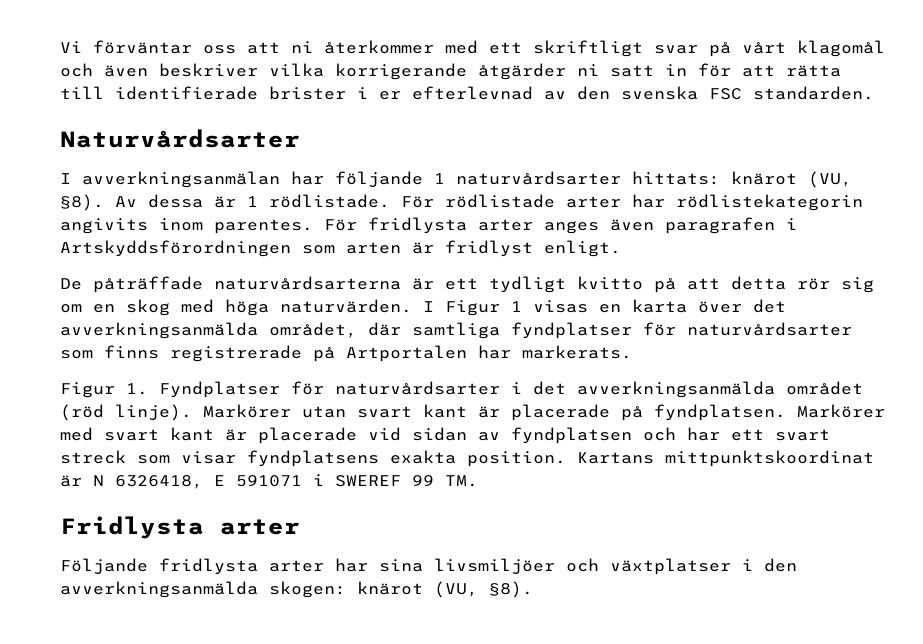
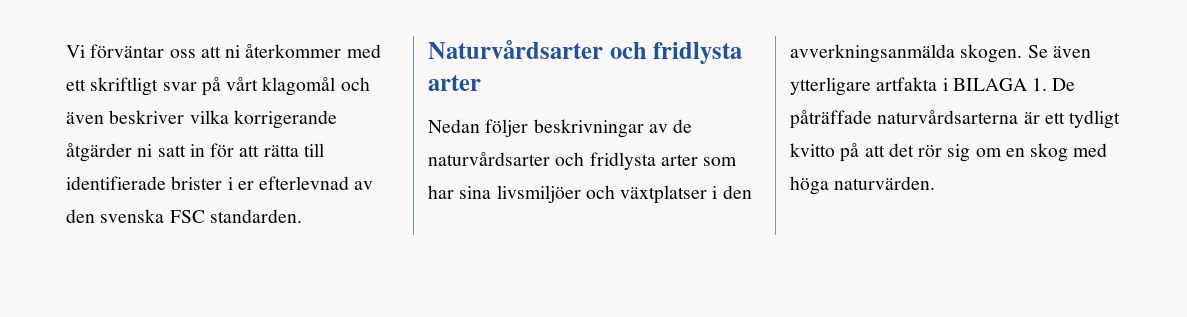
- Naturvårdsarter
- I avverkningsanmälan har följande 1 naturvårdsarter hittats: knärot (VU, §8). Av dessa är 1 rödlistade. För rödlistade arter har rödlistekategorin angivits inom parentes. För fridlysta arter anges även paragrafen i Artskyddsförordningen som arten är fridlyst enligt.
- De påträffade naturvårdsarterna är ett tydligt kvitto på att detta rör sig om en skog med höga naturvärden. I Figur 1 visas en karta över det avverkningsanmälda området, där samtliga fyndplatser för naturvårdsarter som finns registrerade på Artportalen har markerats.
- Figur 1. Fyndplatser för naturvårdsarter i det avverkningsanmälda området (röd linje). Markörer utan svart kant är placerade på fyndplatsen. Markörer med svart kant är placerade vid sidan av fyndplatsen och har ett svart streck som visar fyndplatsens exakta position. Kartans mittpunktskoordinat är N 6326418, E 591071 i SWEREF 99 TM.
- Fridlysta arter
- Följande fridlysta arter har sina livsmiljöer och växtplatser i den avverkningsanmälda skogen: knärot (VU, §8).
+ Naturvårdsarter och fridlysta arter
+ Nedan följer beskrivningar av de naturvårdsarter och fridlysta arter som har sina livsmiljöer och växtplatser i den avverkningsanmälda skogen. Se även ytterligare artfakta i BILAGA 1. De påträffade naturvårdsarterna är ett tydligt kvitto på att det rör sig om en skog med höga naturvärden.

